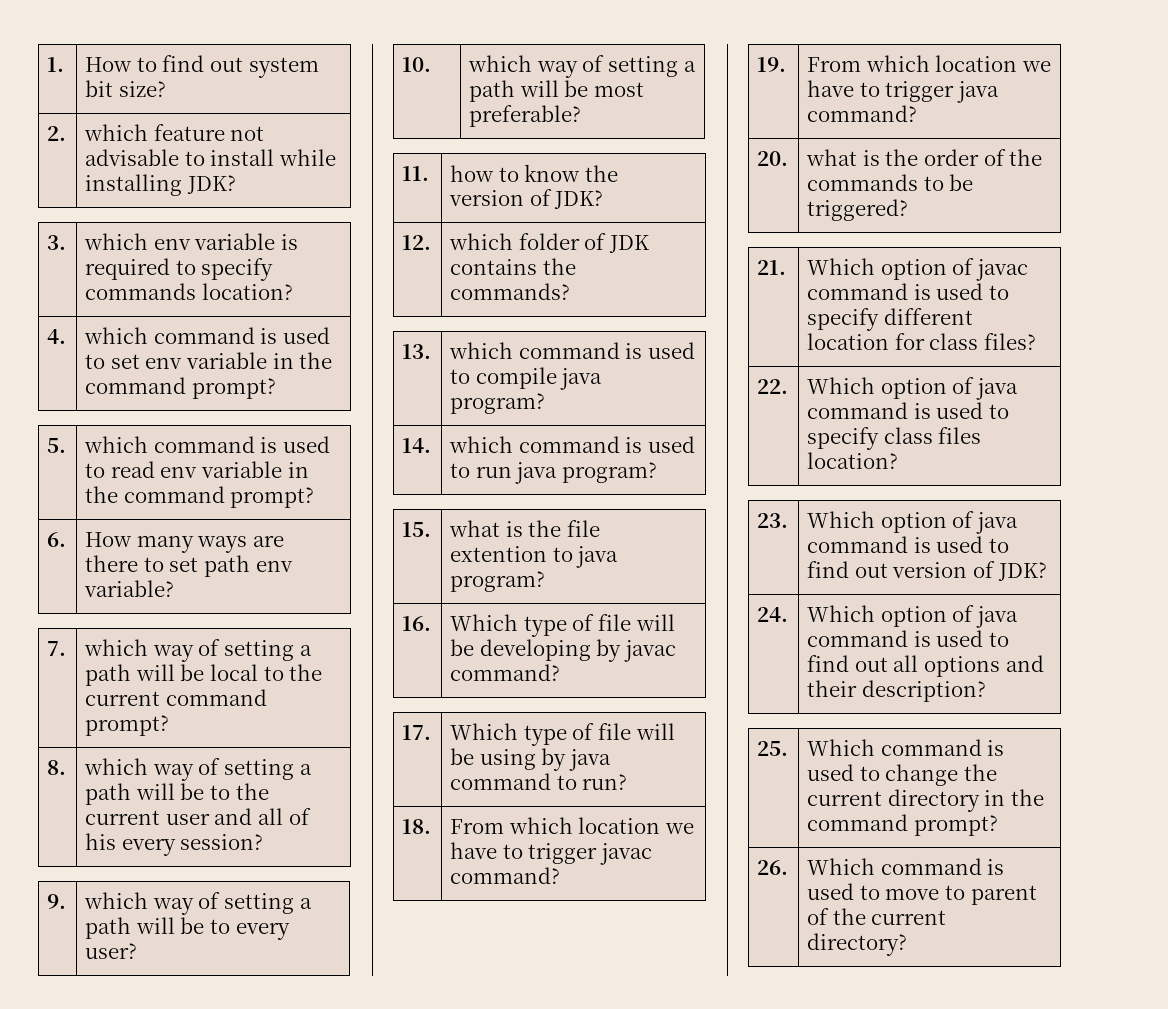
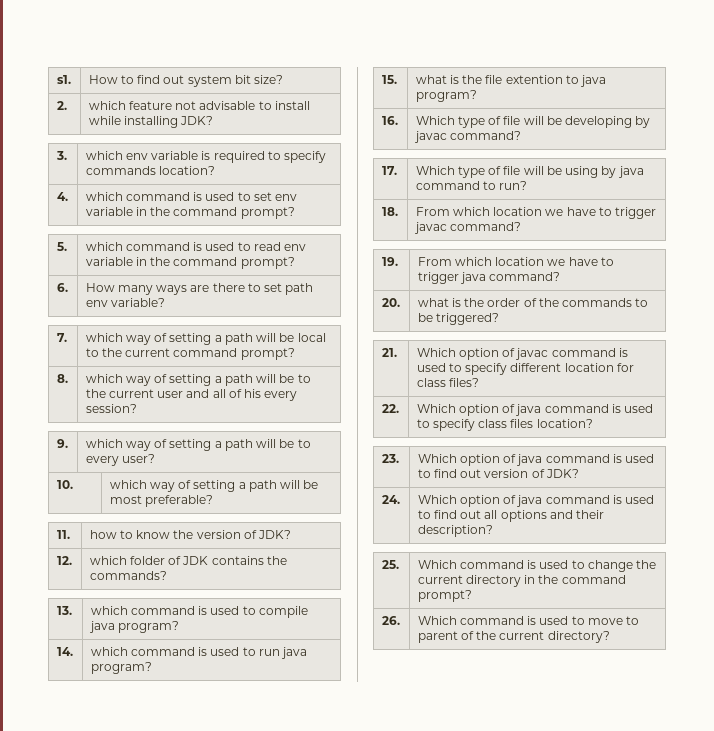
- 1. | How to find out system bit size?
+ s1. | How to find out system bit size?

